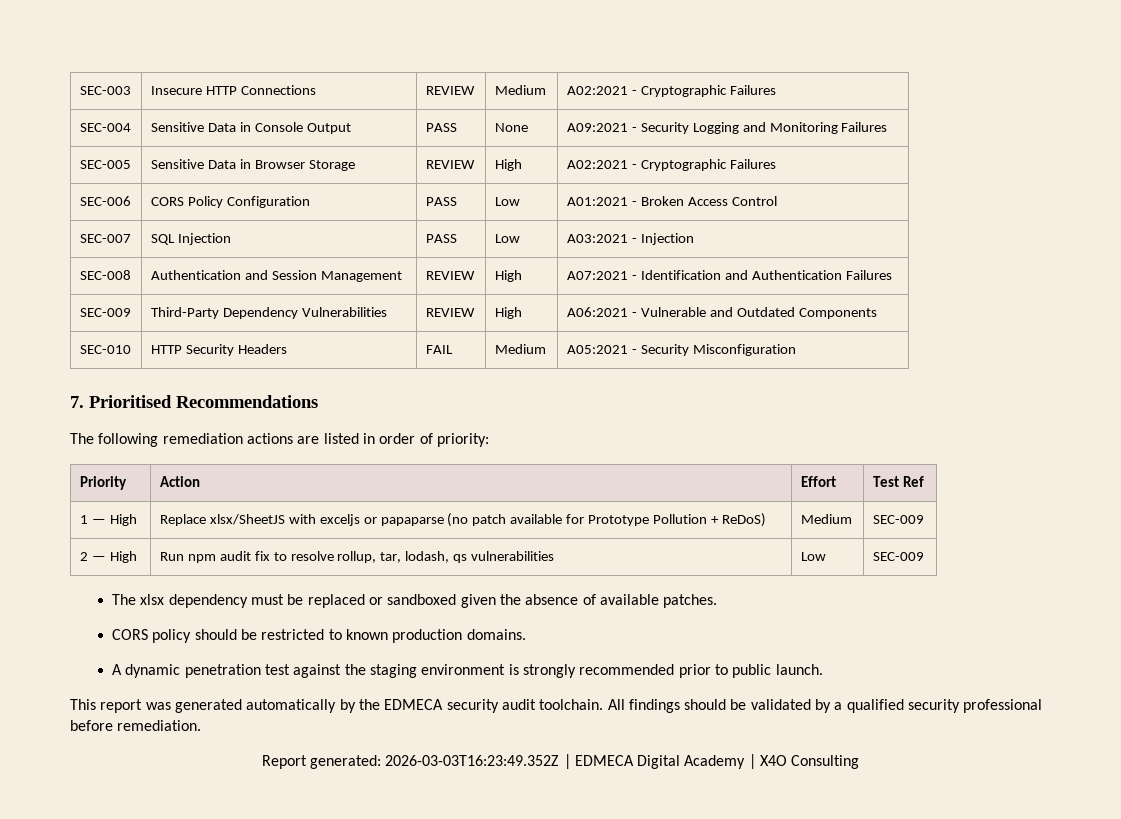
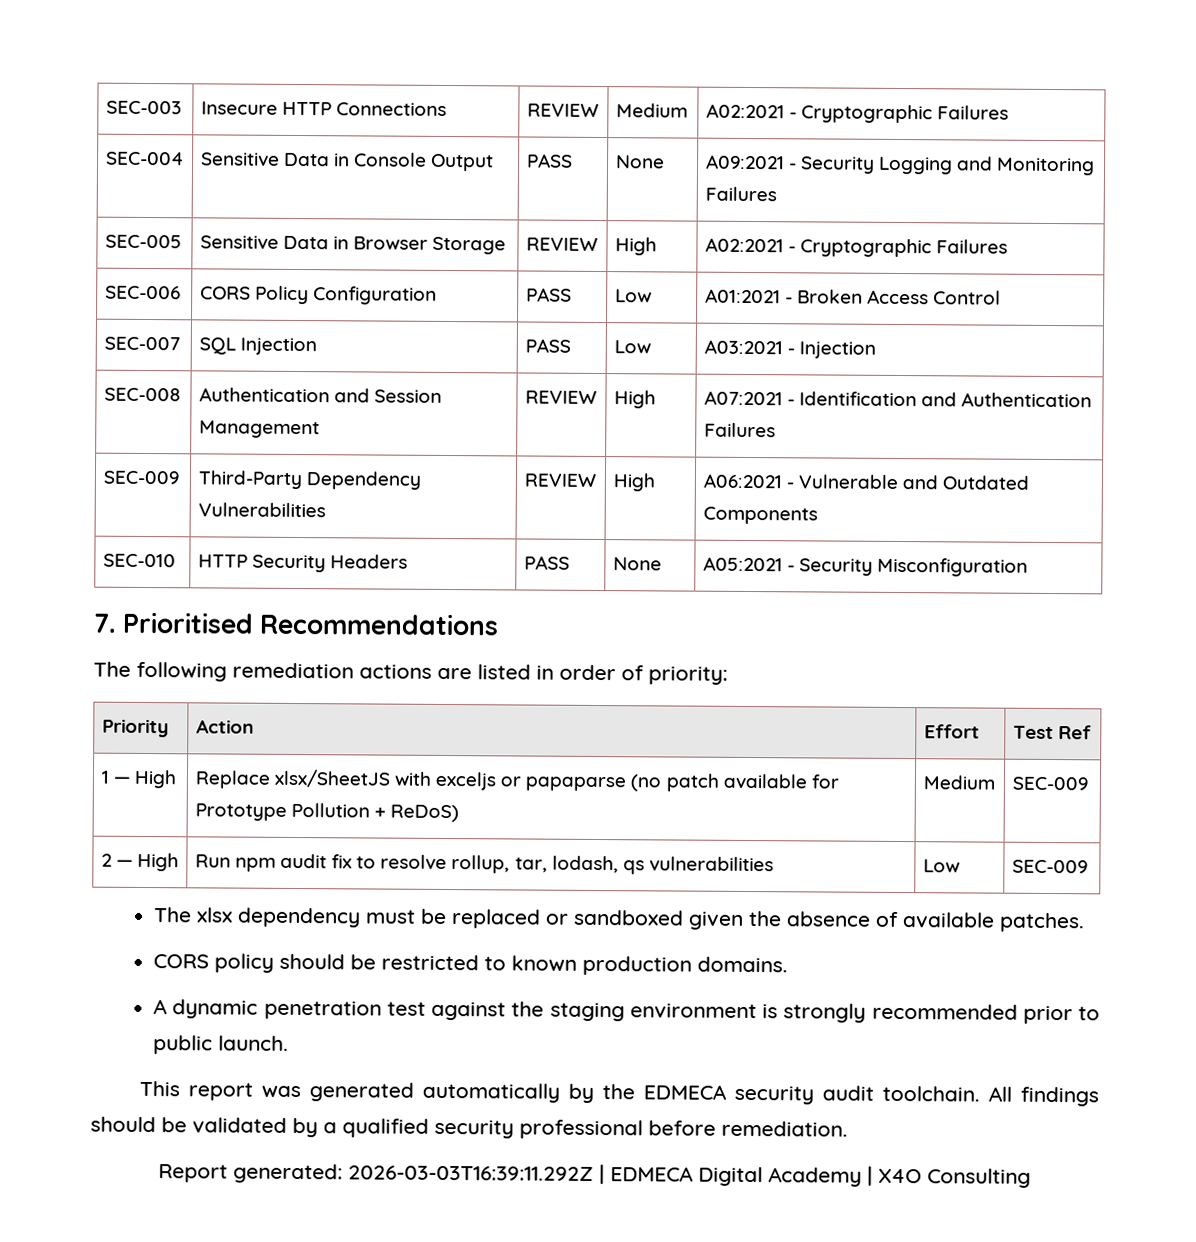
- SEC-010 | HTTP Security Headers | FAIL | Medium | A05:2021 - Security Misconfiguration
+ SEC-010 | HTTP Security Headers | PASS | None | A05:2021 - Security Misconfiguration
- Report generated: 2026-03-03T16:23:49.352Z | EDMECA Digital Academy | X4O Consulting
+ Report generated: 2026-03-03T16:39:11.292Z | EDMECA Digital Academy | X4O Consulting

